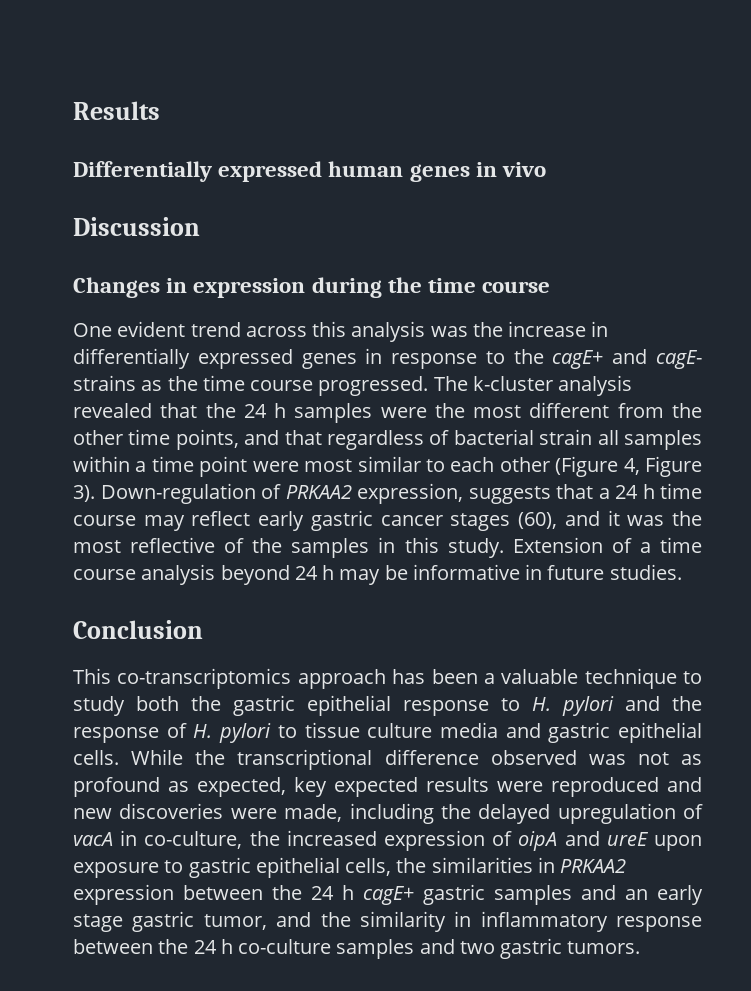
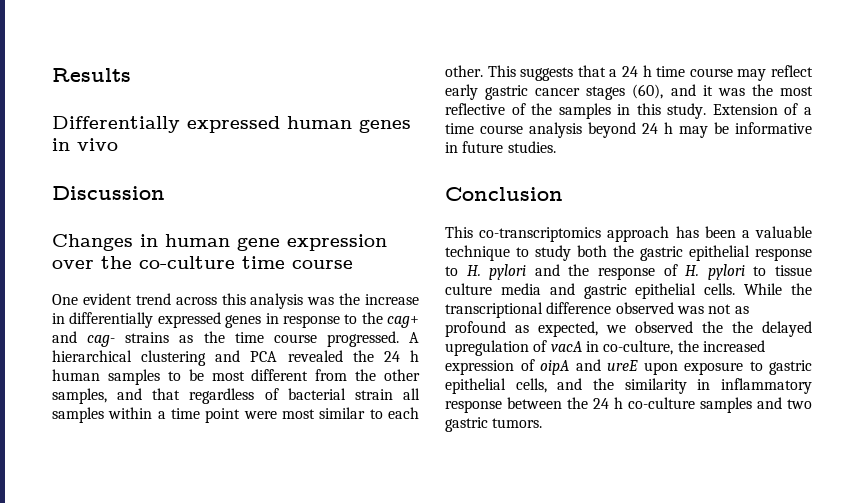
- Changes in expression during the time course
+ Changes in human gene expression over the co-culture time course
- One evident trend across this analysis was the increase in differentially expressed genes in response to the cagE+ and cagE- strains as the time course progressed.
+ One evident trend across this analysis was the increase in differentially expressed genes in response to the cag+ and cag- strains as the time course progressed.
- The k-cluster analysis revealed that the 24 h samples were the most different from the other time points, and that regardless of bacterial strain all samples within a time point were most similar to each other (Figure 4, Figure 3). Down-regulation of PRKAA2 expression, suggests that a 24 h time course may reflect early gastric cancer stages (60), and it was the most reflective of the samples in this study.
+ A hierarchical clustering and PCA revealed the 24 h human samples to be most different from the other samples, and that regardless of bacterial strain all samples within a time point were most similar to each other. This suggests that a 24 h time course may reflect early gastric cancer stages (60), and it was the most reflective of the samples in this study.
- While the transcriptional difference observed was not as profound as expected, key expected results were reproduced and new discoveries were made, including the delayed upregulation of vacA in co-culture, the increased expression of oipA and ureE upon exposure to gastric epithelial cells, the similarities in PRKAA2 expression between the 24 h cagE+ gastric samples and an early stage gastric tumor, and the similarity in inflammatory response between the 24 h co-culture samples and two gastric tumors.
+ While the transcriptional difference observed was not as profound as expected, we observed the the delayed upregulation of vacA in co-culture, the increased expression of oipA and ureE upon exposure to gastric epithelial cells, and the similarity in inflammatory response between the 24 h co-culture samples and two gastric tumors.

